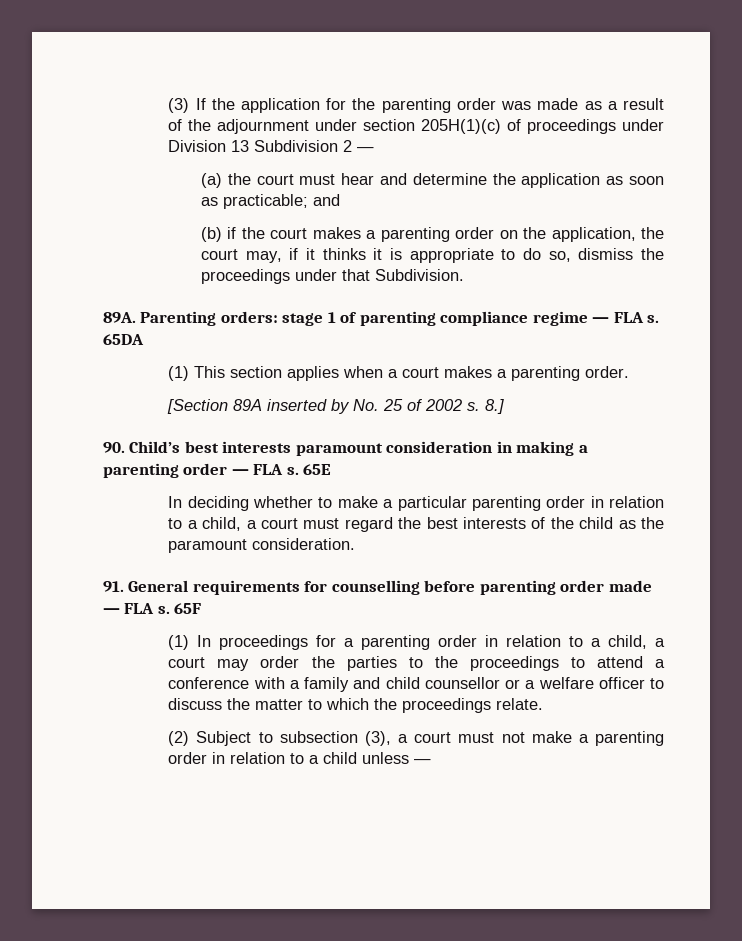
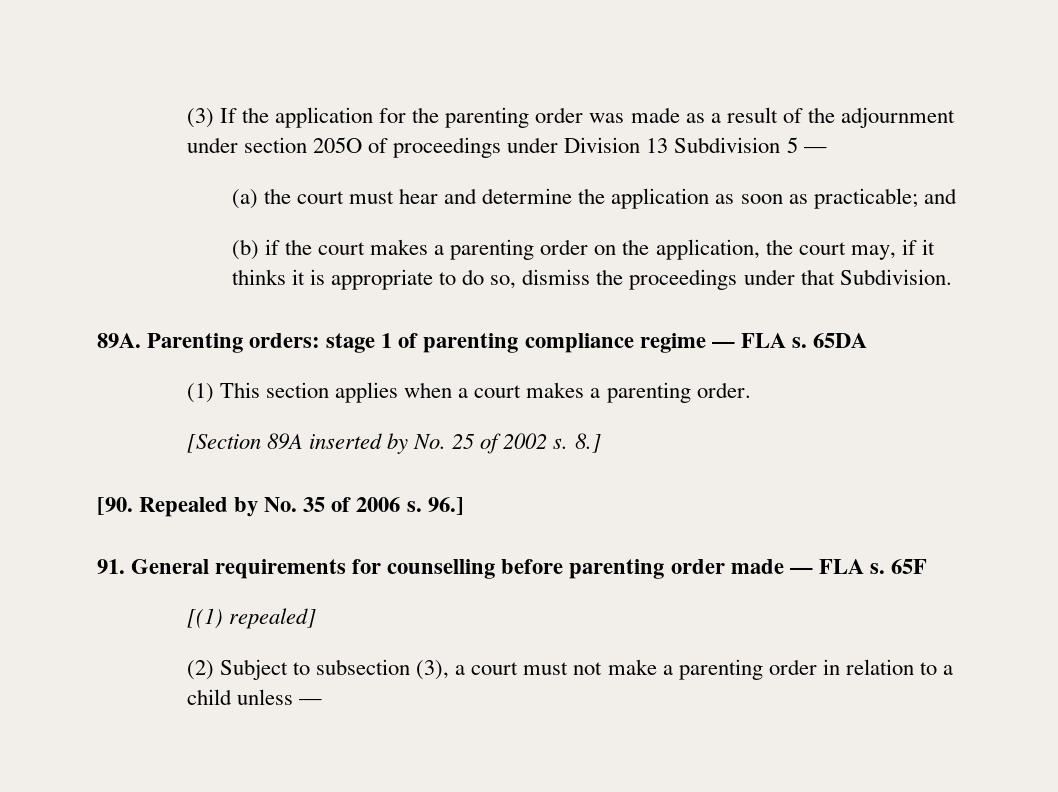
- (3) If the application for the parenting order was made as a result of the adjournment under section 205H(1)(c) of proceedings under Division 13 Subdivision 2 —
+ (3) If the application for the parenting order was made as a result of the adjournment under section 205O of proceedings under Division 13 Subdivision 5 —
- 90. Child’s best interests paramount consideration in making a parenting order — FLA s. 65E
- In deciding whether to make a particular parenting order in relation to a child, a court must regard the best interests of the child as the paramount consideration.
+ [90. Repealed by No. 35 of 2006 s. 96.]
- (1) In proceedings for a parenting order in relation to a child, a court may order the parties to the proceedings to attend a conference with a family and child counsellor or a welfare officer to discuss the matter to which the proceedings relate.
+ [(1) repealed]

